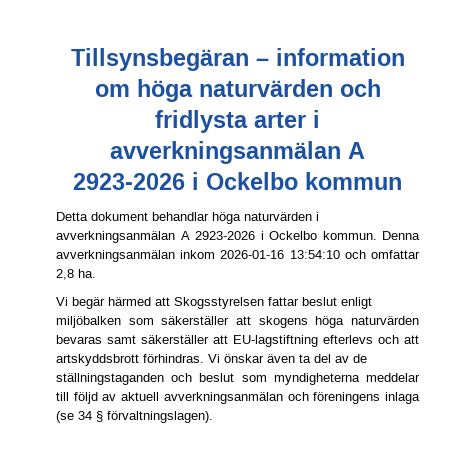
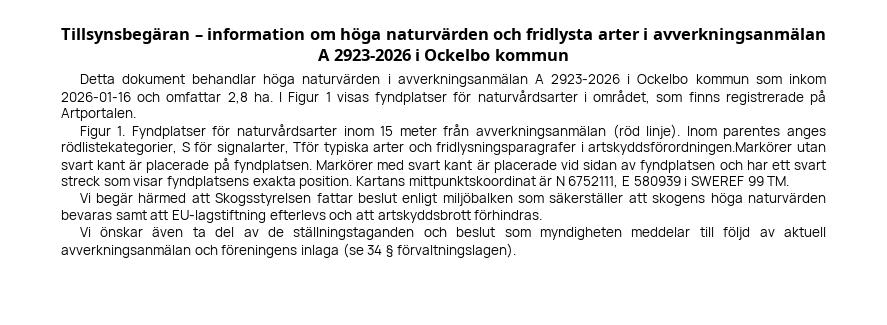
- Detta dokument behandlar höga naturvärden i avverkningsanmälan A 2923-2026 i Ockelbo kommun. Denna avverkningsanmälan inkom 2026-01-16 13:54:10 och omfattar 2,8 ha.
+ Detta dokument behandlar höga naturvärden i avverkningsanmälan A 2923-2026 i Ockelbo kommun som inkom 2026-01-16 och omfattar 2,8 ha. I Figur 1 visas fyndplatser för naturvårdsarter i området, som finns registrerade på Artportalen.
+ Figur 1. Fyndplatser för naturvårdsarter inom 15 meter från avverkningsanmälan (röd linje). Inom parentes anges rödlistekategorier, S för signalarter, Tför typiska arter och fridlysningsparagrafer i artskyddsförordningen.Markörer utan svart kant är placerade på fyndplatsen. Markörer med svart kant är placerade vid sidan av fyndplatsen och har ett svart streck som visar fyndplatsens exakta position. Kartans mittpunktskoordinat är N 6752111, E 580939 i SWEREF 99 TM.
- Vi begär härmed att Skogsstyrelsen fattar beslut enligt miljöbalken som säkerställer att skogens höga naturvärden bevaras samt säkerställer att EU-lagstiftning efterlevs och att artskyddsbrott förhindras. Vi önskar även ta del av de ställningstaganden och beslut som myndigheterna meddelar till följd av aktuell avverkningsanmälan och föreningens inlaga (se 34 § förvaltningslagen).
+ Vi begär härmed att Skogsstyrelsen fattar beslut enligt miljöbalken som säkerställer att skogens höga naturvärden bevaras samt att EU-lagstiftning efterlevs och att artskyddsbrott förhindras.
+ Vi önskar även ta del av de ställningstaganden och beslut som myndigheten meddelar till följd av aktuell avverkningsanmälan och föreningens inlaga (se 34 § förvaltningslagen).

